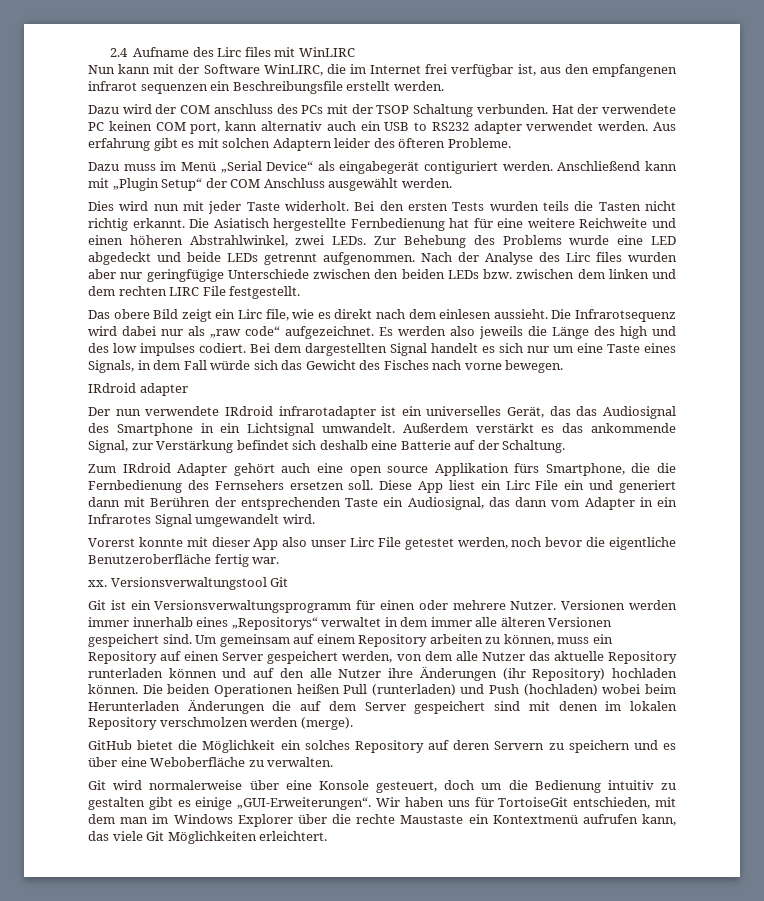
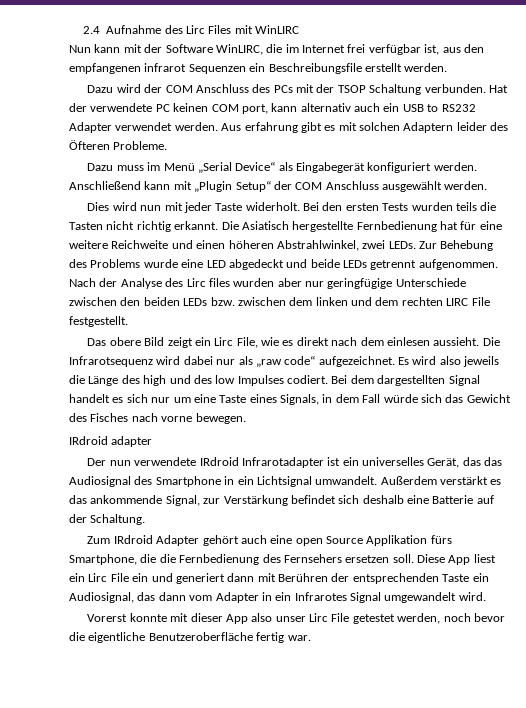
- 2.4 Aufname des Lirc files mit WinLIRC
+ 2.4 Aufnahme des Lirc Files mit WinLIRC
- Nun kann mit der Software WinLIRC, die im Internet frei verfügbar ist, aus den empfangenen infrarot sequenzen ein Beschreibungsfile erstellt werden.
+ Nun kann mit der Software WinLIRC, die im Internet frei verfügbar ist, aus den empfangenen infrarot Sequenzen ein Beschreibungsfile erstellt werden.
- Dazu wird der COM anschluss des PCs mit der TSOP Schaltung verbunden.
+ Dazu wird der COM Anschluss des PCs mit der TSOP Schaltung verbunden.
- Hat der verwendete PC keinen COM port, kann alternativ auch ein USB to RS232 adapter verwendet werden.
+ Hat der verwendete PC keinen COM port, kann alternativ auch ein USB to RS232 Adapter verwendet werden.
- Aus erfahrung gibt es mit solchen Adaptern leider des öfteren Probleme.
+ Aus erfahrung gibt es mit solchen Adaptern leider des Öfteren Probleme.
- Dazu muss im Menü „Serial Device“ als eingabegerät contiguriert werden.
+ Dazu muss im Menü „Serial Device“ als Eingabegerät konfiguriert werden.
- Das obere Bild zeigt ein Lirc file, wie es direkt nach dem einlesen aussieht.
+ Das obere Bild zeigt ein Lirc File, wie es direkt nach dem einlesen aussieht.
- Es werden also jeweils die Länge des high und des low impulses codiert.
+ Es wird also jeweils die Länge des high und des low Impulses codiert.
- Der nun verwendete IRdroid infrarotadapter ist ein universelles Gerät, das das Audiosignal des Smartphone in ein Lichtsignal umwandelt.
+ Der nun verwendete IRdroid Infrarotadapter ist ein universelles Gerät, das das Audiosignal des Smartphone in ein Lichtsignal umwandelt.
- Zum IRdroid Adapter gehört auch eine open source Applikation fürs Smartphone, die die Fernbedienung des Fernsehers ersetzen soll.
+ Zum IRdroid Adapter gehört auch eine open Source Applikation fürs Smartphone, die die Fernbedienung des Fernsehers ersetzen soll.
- xx. Versionsverwaltungstool Git
- Git ist ein Versionsverwaltungsprogramm für einen oder mehrere Nutzer. Versionen werden immer innerhalb eines „Repositorys“ verwaltet in dem immer alle älteren Versionen gespeichert sind. Um gemeinsam auf einem Repository arbeiten zu können, muss ein Repository auf einen Server gespeichert werden, von dem alle Nutzer das aktuelle Repository runterladen können und auf den alle Nutzer ihre Änderungen (ihr Repository) hochladen können. Die beiden Operationen heißen Pull (runterladen) und Push (hochladen) wobei beim Herunterladen Änderungen die auf dem Server gespeichert sind mit denen im lokalen Repository verschmolzen werden (merge).
- GitHub bietet die Möglichkeit ein solches Repository auf deren Servern zu speichern und es über eine Weboberfläche zu verwalten.
- Git wird normalerweise über eine Konsole gesteuert, doch um die Bedienung intuitiv zu gestalten gibt es einige „GUI-Erweiterungen“. Wir haben uns für TortoiseGit entschieden, mit dem man im Windows Explorer über die rechte Maustaste ein Kontextmenü aufrufen kann, das viele Git Möglichkeiten erleichtert.

